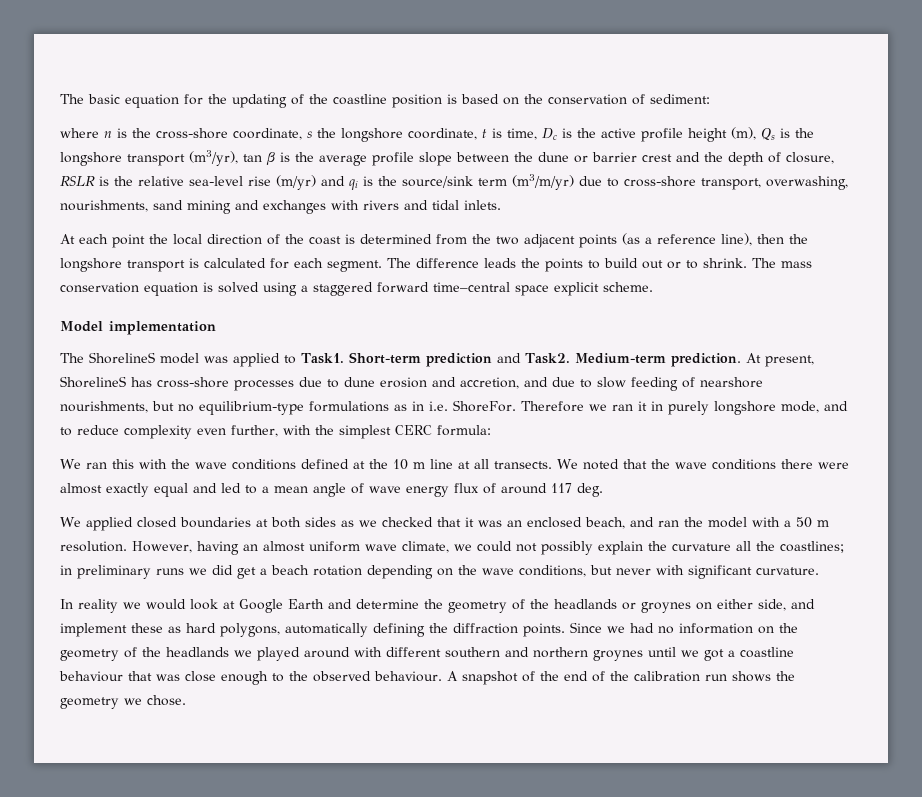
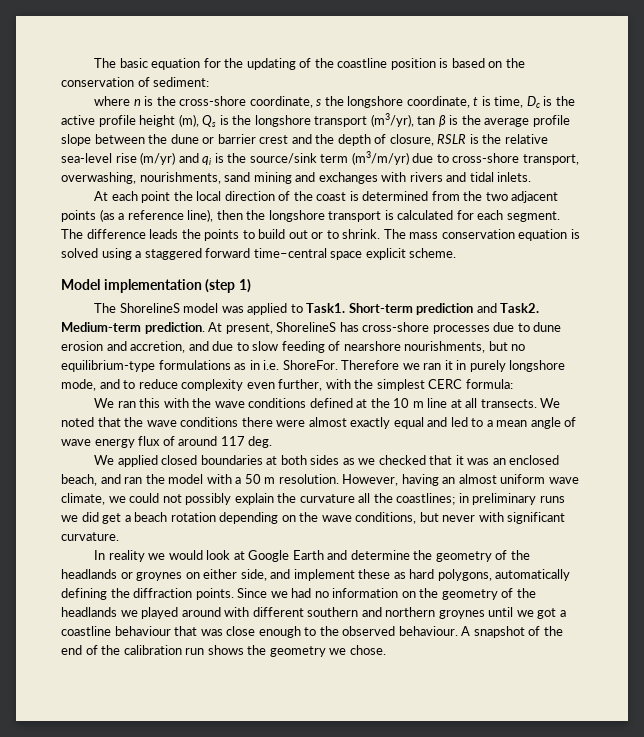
- Model implementation
+ Model implementation (step 1)

